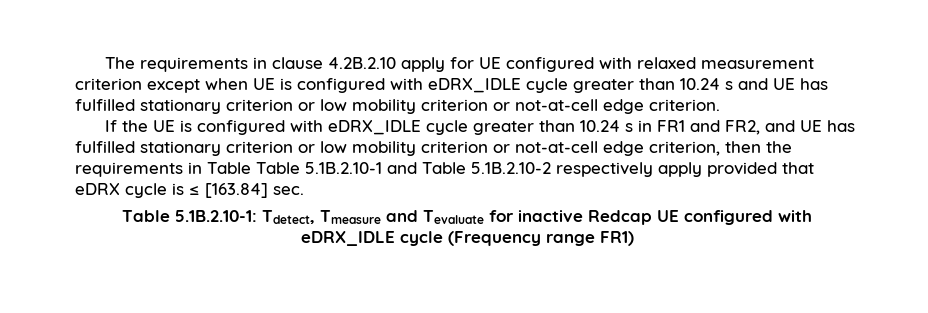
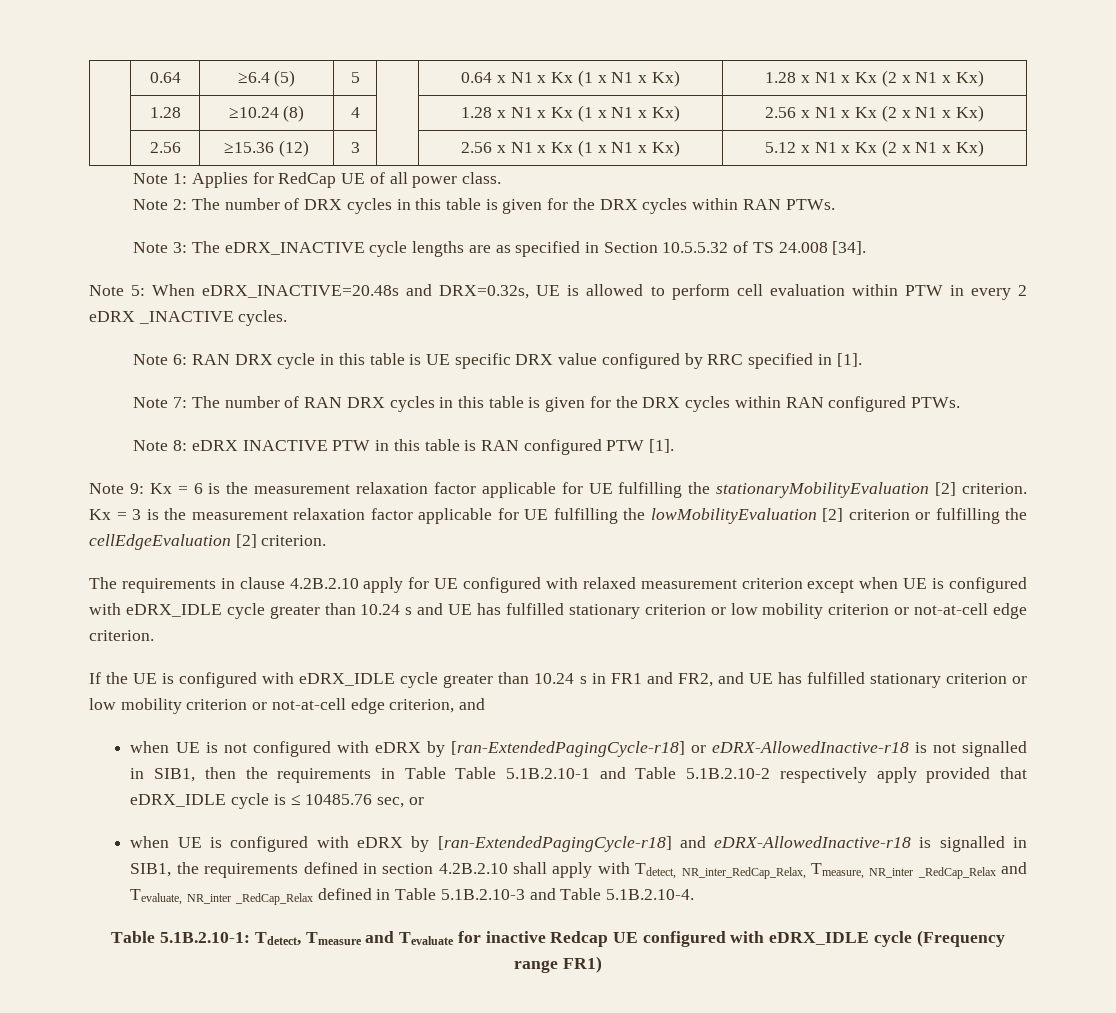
+ | 0.64 | ≥6.4 (5) | 5 | | 0.64 x N1 x Kx (1 x N1 x Kx) | 1.28 x N1 x Kx (2 x N1 x Kx)
+ | 1.28 | ≥10.24 (8) | 4 | | 1.28 x N1 x Kx (1 x N1 x Kx) | 2.56 x N1 x Kx (2 x N1 x Kx)
+ | 2.56 | ≥15.36 (12) | 3 | | 2.56 x N1 x Kx (1 x N1 x Kx) | 5.12 x N1 x Kx (2 x N1 x Kx)
+ Note 1: Applies for RedCap UE of all power class.
+ Note 2: The number of DRX cycles in this table is given for the DRX cycles within RAN PTWs.
+ Note 3: The eDRX_INACTIVE cycle lengths are as specified in Section 10.5.5.32 of TS 24.008 [34].
+ Note 5: When eDRX_INACTIVE=20.48s and DRX=0.32s, UE is allowed to perform cell evaluation within PTW in every 2 eDRX _INACTIVE cycles.
+ Note 6: RAN DRX cycle in this table is UE specific DRX value configured by RRC specified in [1].
+ Note 7: The number of RAN DRX cycles in this table is given for the DRX cycles within RAN configured PTWs.
+ Note 8: eDRX INACTIVE PTW in this table is RAN configured PTW [1].
+ Note 9: Kx = 6 is the measurement relaxation factor applicable for UE fulfilling the stationaryMobilityEvaluation [2] criterion. Kx = 3 is the measurement relaxation factor applicable for UE fulfilling the lowMobilityEvaluation [2] criterion or fulfilling the cellEdgeEvaluation [2] criterion.
- If the UE is configured with eDRX_IDLE cycle greater than 10.24 s in FR1 and FR2, and UE has fulfilled stationary criterion or low mobility criterion or not-at-cell edge criterion, then the requirements in Table Table 5.1B.2.10-1 and Table 5.1B.2.10-2 respectively apply provided that eDRX cycle is ≤ [163.84] sec.
+ If the UE is configured with eDRX_IDLE cycle greater than 10.24 s in FR1 and FR2, and UE has fulfilled stationary criterion or low mobility criterion or not-at-cell edge criterion, and
+ when UE is not configured with eDRX by [ran-ExtendedPagingCycle-r18] or eDRX-AllowedInactive-r18 is not signalled in SIB1, then the requirements in Table Table 5.1B.2.10-1 and Table 5.1B.2.10-2 respectively apply provided that eDRX_IDLE cycle is ≤ 10485.76 sec, or
+ when UE is configured with eDRX by [ran-ExtendedPagingCycle-r18] and eDRX-AllowedInactive-r18 is signalled in SIB1, the requirements defined in section 4.2B.2.10 shall apply with Tdetect, NR_inter_RedCap_Relax, Tmeasure, NR_inter _RedCap_Relax and Tevaluate, NR_inter _RedCap_Relax defined in Table 5.1B.2.10-3 and Table 5.1B.2.10-4.

